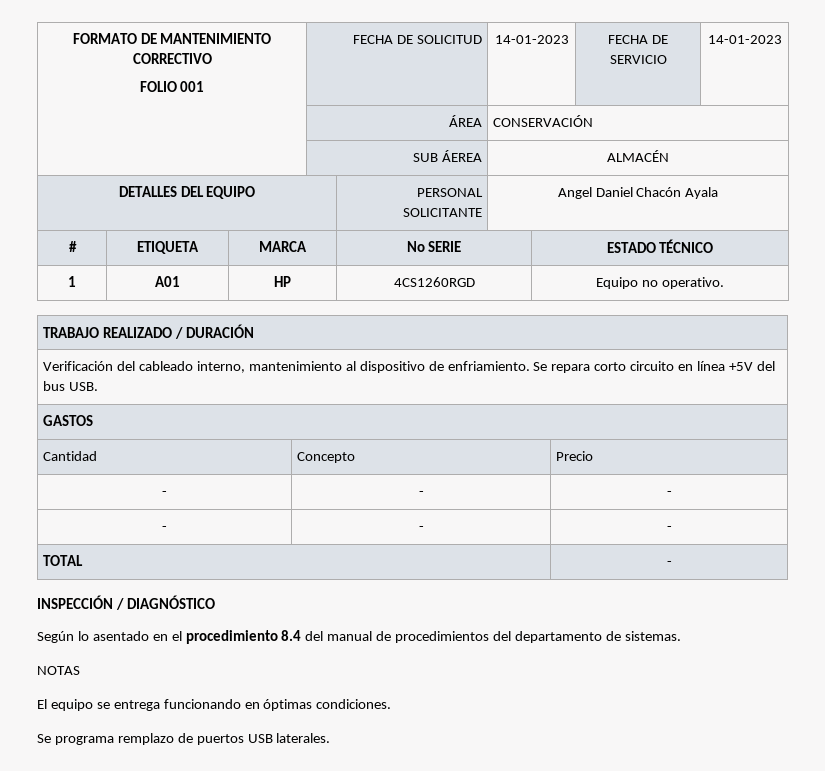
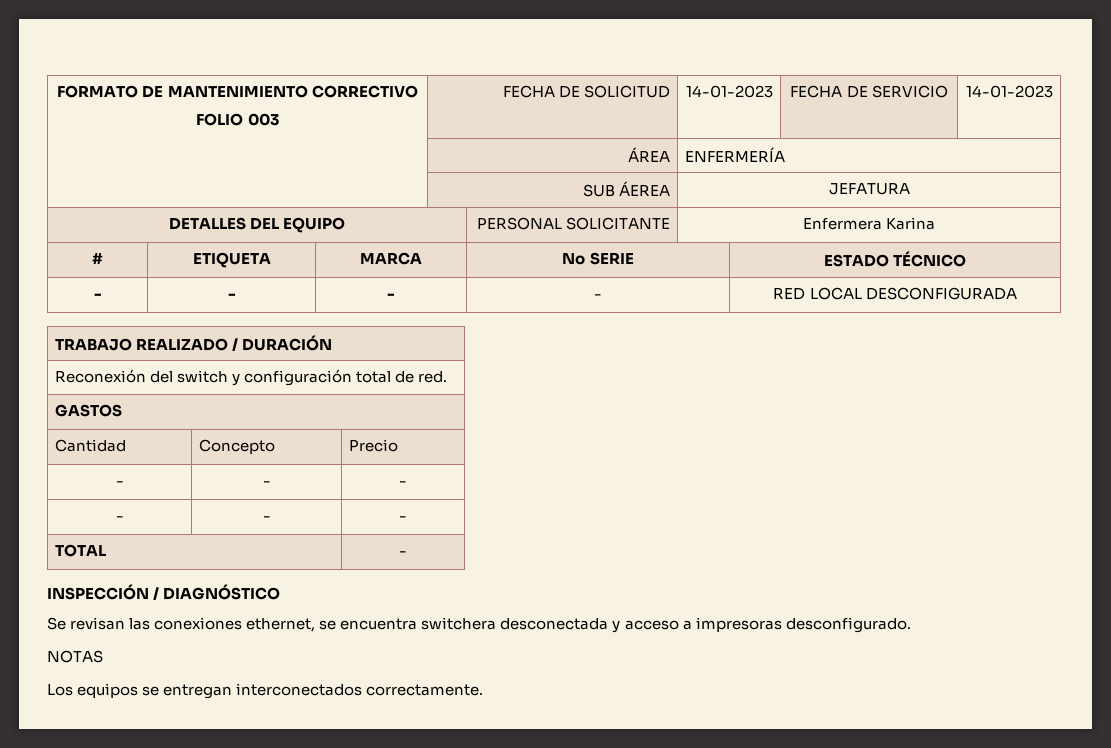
  FORMATO DE MANTENIMIENTO CORRECTIVO
- FOLIO 001 | FECHA DE SOLICITUD | 14-01-2023 | FECHA DE SERVICIO | 14-01-2023
+ FOLIO 003 | FECHA DE SOLICITUD | 14-01-2023 | FECHA DE SERVICIO | 14-01-2023
- | ÁREA | CONSERVACIÓN
+ | ÁREA | ENFERMERÍA
- | SUB ÁEREA | ALMACÉN
+ | SUB ÁEREA | JEFATURA
- DETALLES DEL EQUIPO | PERSONAL SOLICITANTE | Angel Daniel Chacón Ayala
+ DETALLES DEL EQUIPO | PERSONAL SOLICITANTE | Enfermera Karina
- 1 | A01 | HP | 4CS1260RGD | Equipo no operativo.
+ - | - | - | - | RED LOCAL DESCONFIGURADA
  TRABAJO REALIZADO / DURACIÓN
- Verificación del cableado interno, mantenimiento al dispositivo de enfriamiento. Se repara corto circuito en línea +5V del bus USB.
+ Reconexión del switch y configuración total de red.
- Según lo asentado en el procedimiento 8.4 del manual de procedimientos del departamento de sistemas.
+ Se revisan las conexiones ethernet, se encuentra switchera desconectada y acceso a impresoras desconfigurado.
  NOTAS
- El equipo se entrega funcionando en óptimas condiciones.
- Se programa remplazo de puertos USB laterales.
+ Los equipos se entregan interconectados correctamente.

